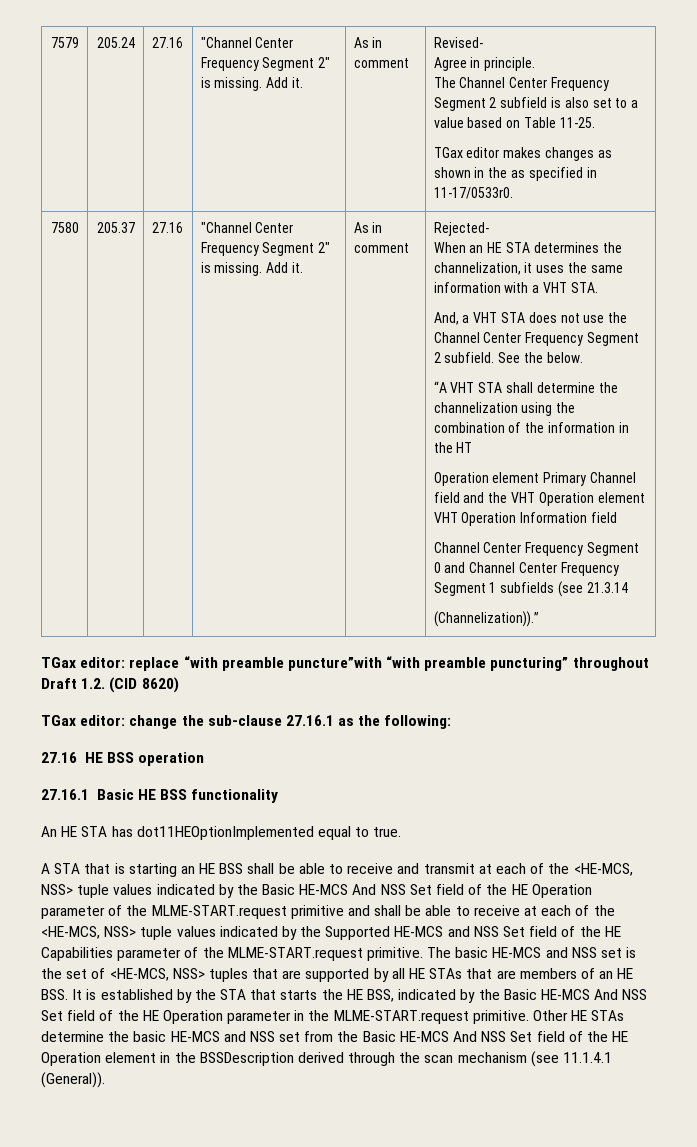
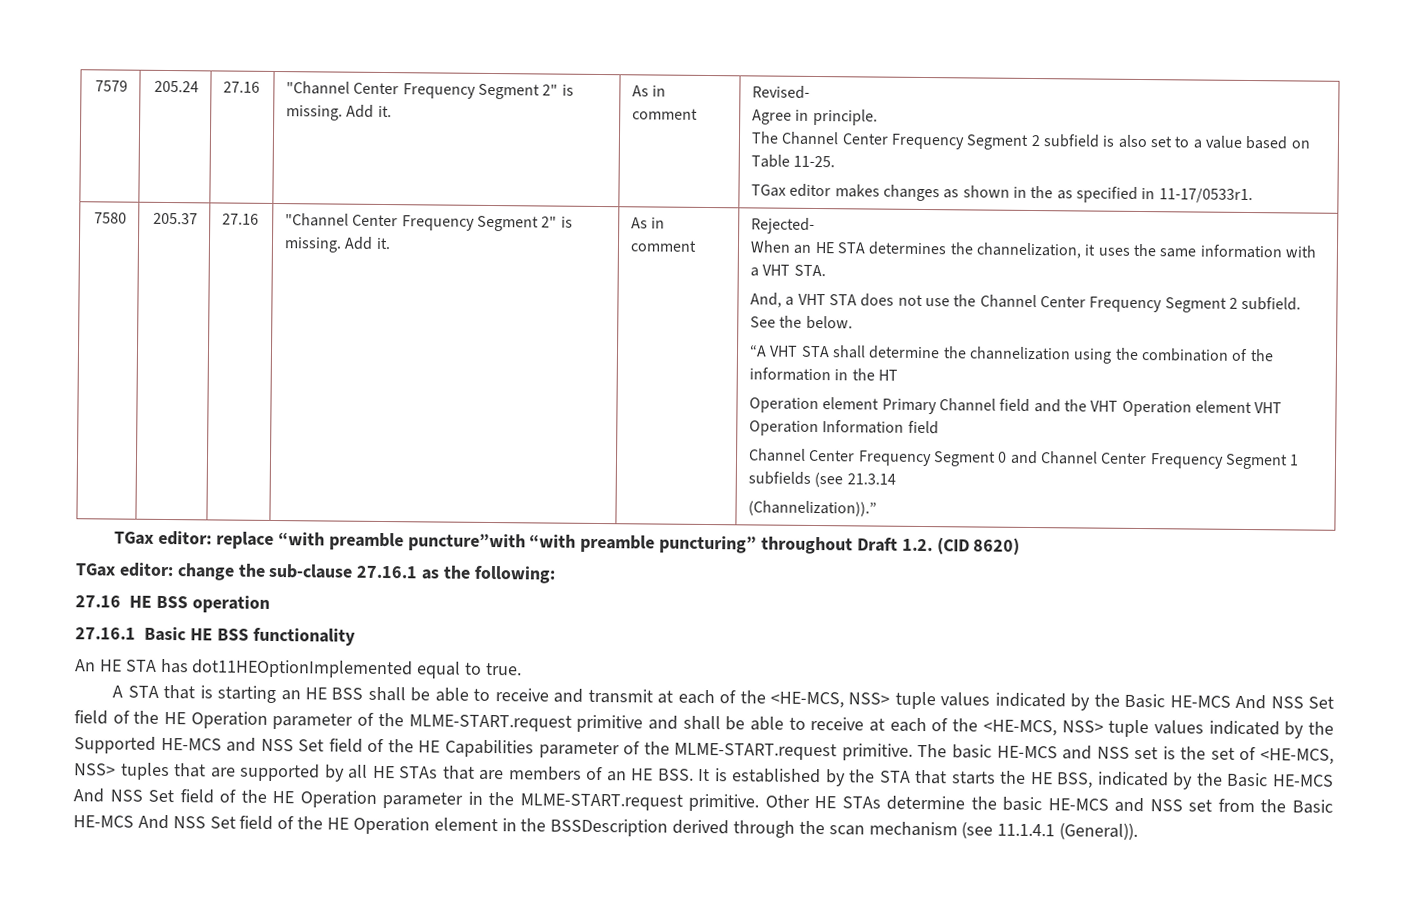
- TGax editor makes changes as shown in the as specified in 11-17/0533r0.
+ TGax editor makes changes as shown in the as specified in 11-17/0533r1.

